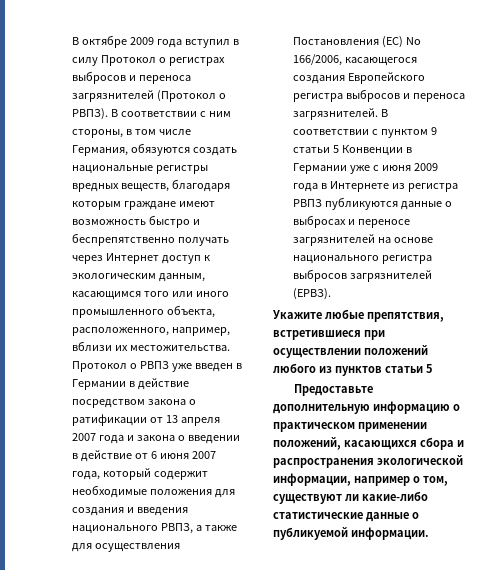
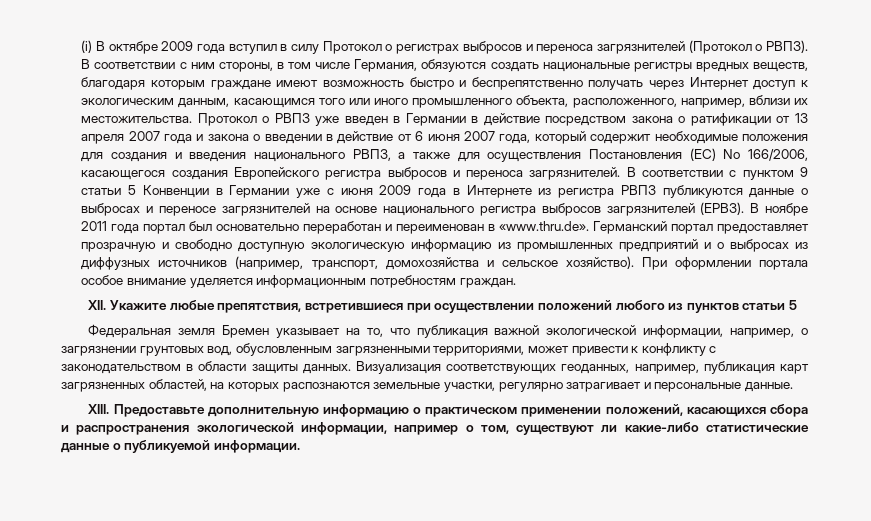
- В октябре 2009 года вступил в силу Протокол о регистрах выбросов и переноса загрязнителей (Протокол о РВПЗ).
+ (i) В октябре 2009 года вступил в силу Протокол о регистрах выбросов и переноса загрязнителей (Протокол о РВПЗ).
- В соответствии с пунктом 9 статьи 5 Конвенции в Германии уже с июня 2009 года в Интернете из регистра РВПЗ публикуются данные о выбросах и переносе загрязнителей на основе национального регистра выбросов загрязнителей (ЕРВЗ).
- Укажите любые препятствия, встретившиеся при осуществлении положений любого из пунктов статьи 5
+ В соответствии с пунктом 9 статьи 5 Конвенции в Германии уже с июня 2009 года в Интернете из регистра РВПЗ публикуются данные о выбросах и переносе загрязнителей на основе национального регистра выбросов загрязнителей (ЕРВЗ). В ноябре 2011 года портал был основательно переработан и переименован в «www.thru.de». Германский портал предоставляет прозрачную и свободно доступную экологическую информацию из промышленных предприятий и о выбросах из диффузных источников (например, транспорт, домохозяйства и сельское хозяйство). При оформлении портала особое внимание уделяется информационным потребностям граждан.
+ XII. Укажите любые препятствия, встретившиеся при осуществлении положений любого из пунктов статьи 5
+ Федеральная земля Бремен указывает на то, что публикация важной экологической информации, например, о загрязнении грунтовых вод, обусловленным загрязненными территориями, может привести к конфликту с законодательством в области защиты данных. Визуализация соответствующих геоданных, например, публикация карт загрязненных областей, на которых распознаются земельные участки, регулярно затрагивает и персональные данные.
+ XIII.

